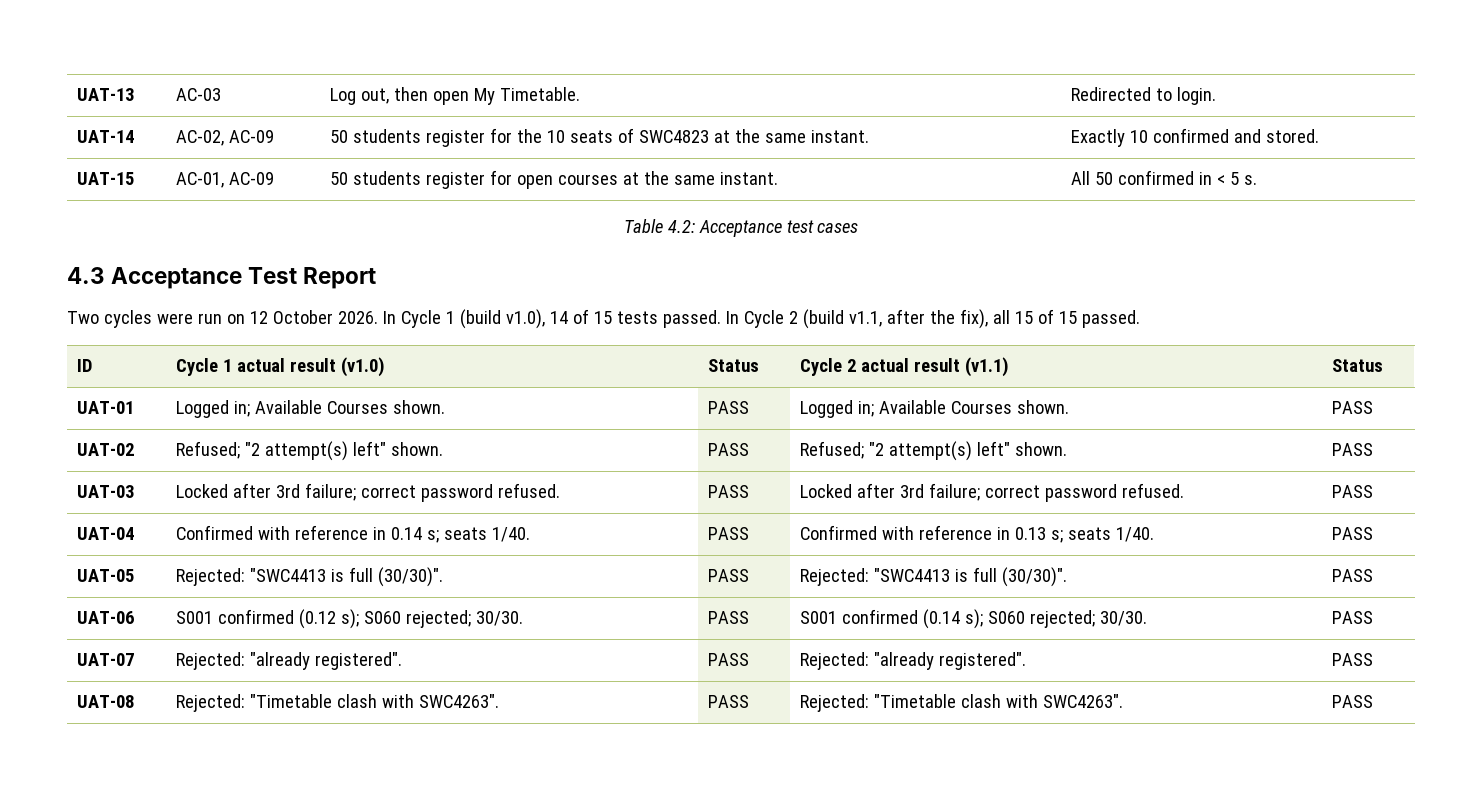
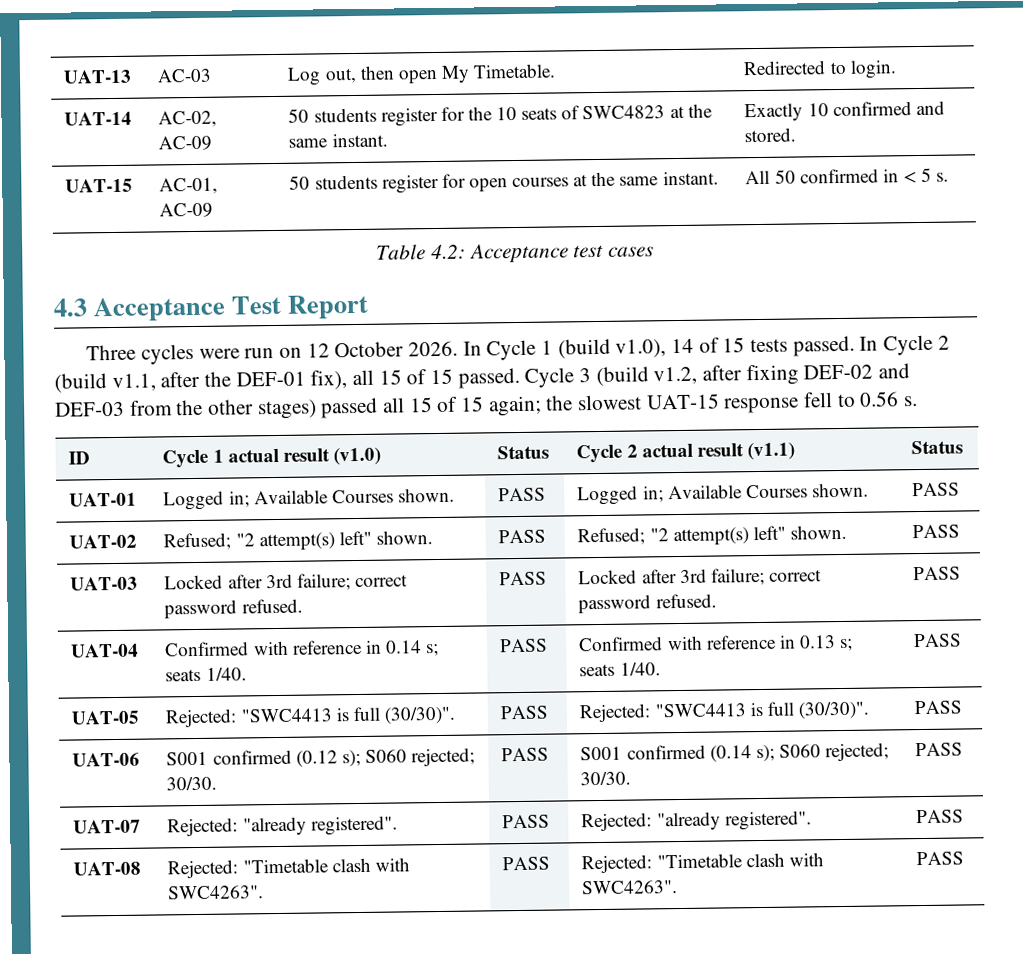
- Two cycles were run on 12 October 2026.
+ Three cycles were run on 12 October 2026.
- In Cycle 2 (build v1.1, after the fix), all 15 of 15 passed.
+ In Cycle 2 (build v1.1, after the DEF-01 fix), all 15 of 15 passed. Cycle 3 (build v1.2, after fixing DEF-02 and DEF-03 from the other stages) passed all 15 of 15 again; the slowest UAT-15 response fell to 0.56 s.

